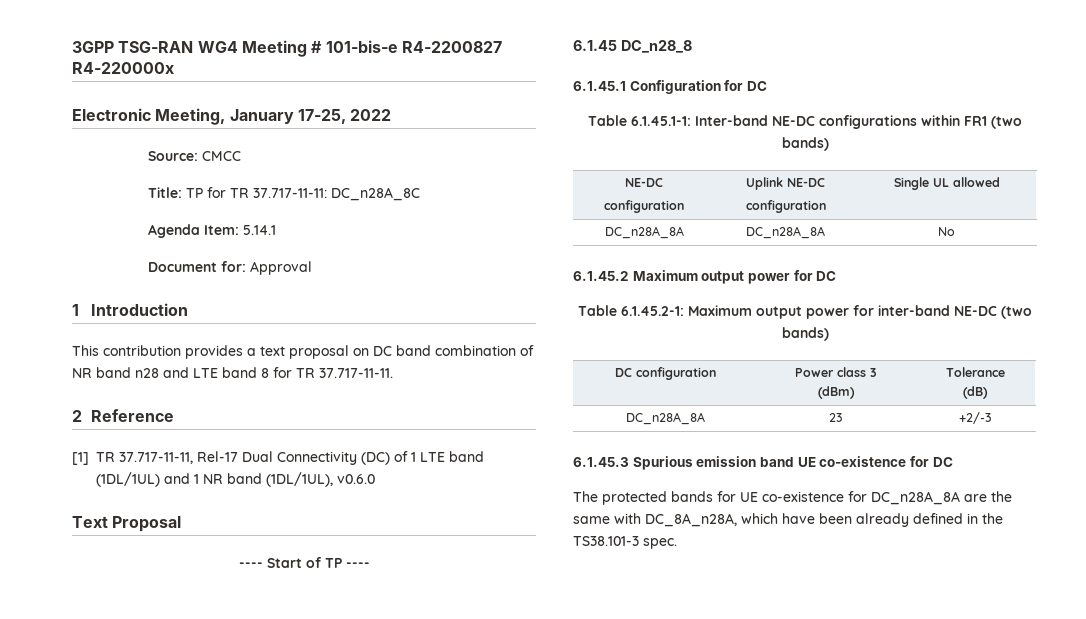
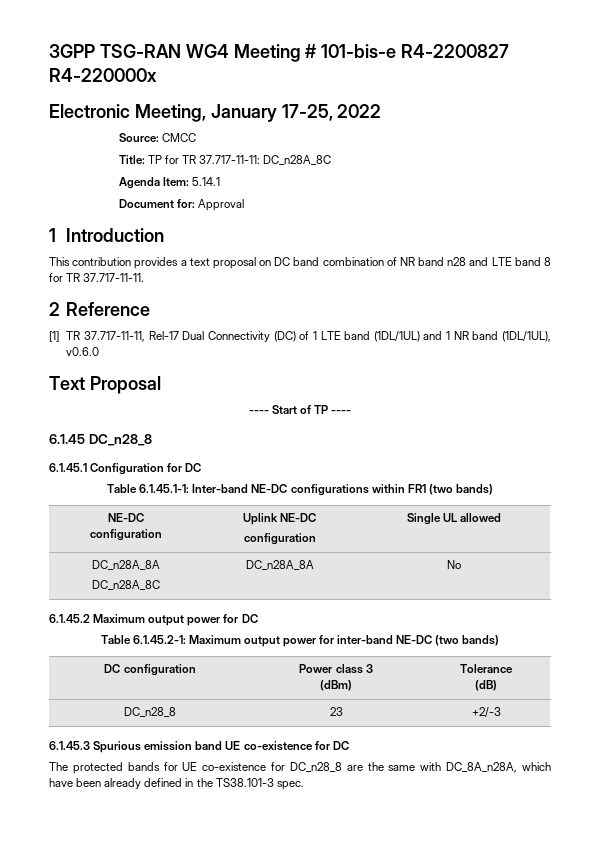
  Table 6.1.45.1-1: Inter-band NE-DC configurations within FR1 (two bands)
  NE-DC
  configuration | Uplink NE-DC
  configuration | Single UL allowed
- DC_n28A_8A | DC_n28A_8A | No
+ DC_n28A_8A
+ DC_n28A_8C | DC_n28A_8A | No
- DC_n28A_8A | 23 | +2/-3
+ DC_n28_8 | 23 | +2/-3
- The protected bands for UE co-existence for DC_n28A_8A are the same with DC_8A_n28A, which have been already defined in the TS38.101-3 spec.
+ The protected bands for UE co-existence for DC_n28_8 are the same with DC_8A_n28A, which have been already defined in the TS38.101-3 spec.

